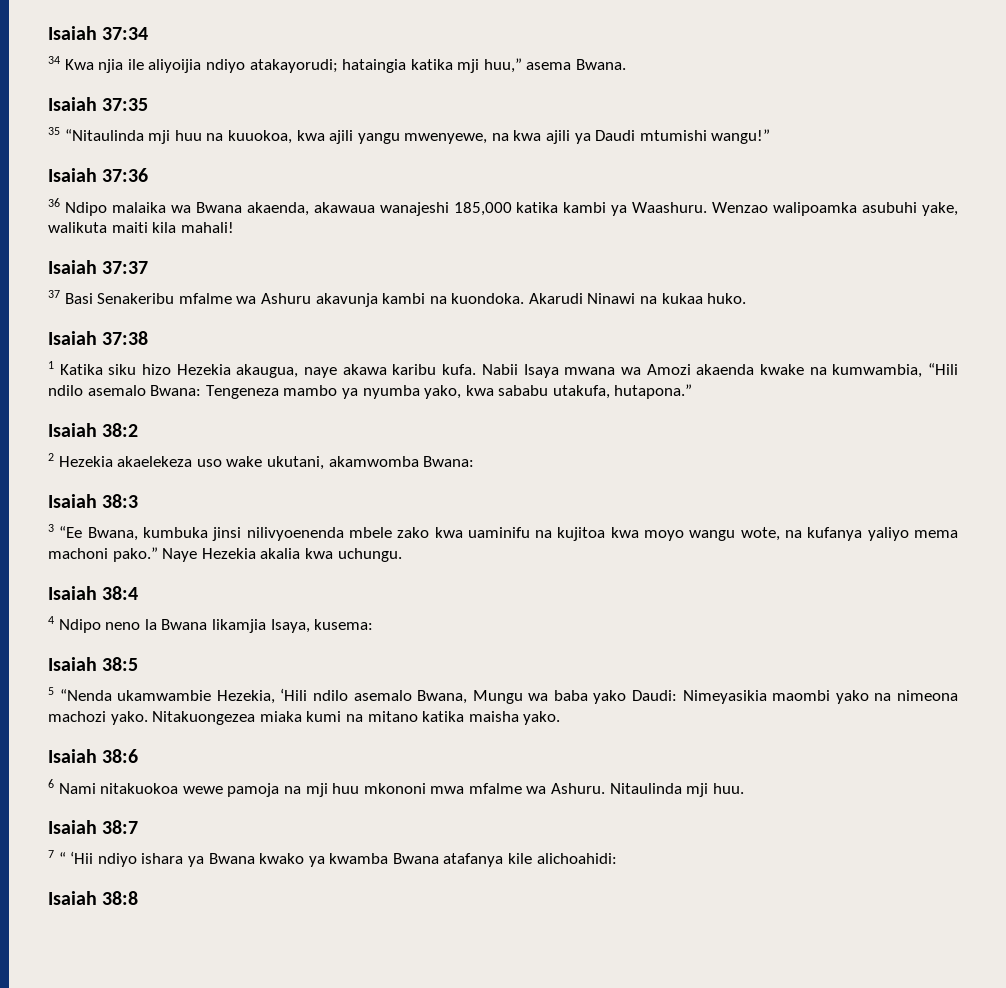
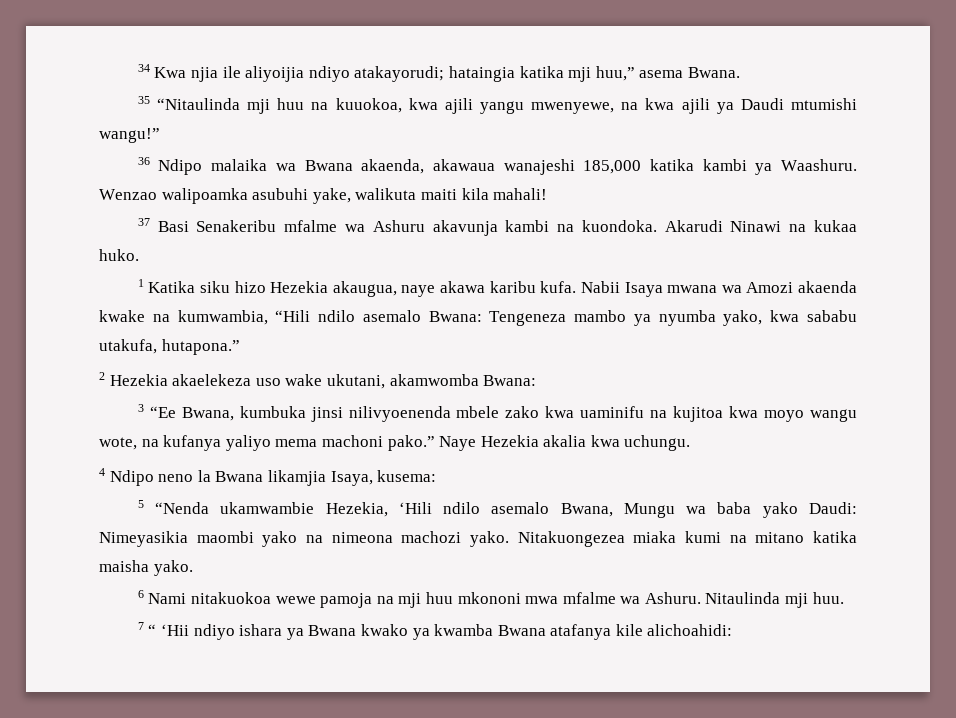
- Isaiah 37:34
- Isaiah 37:35
- Isaiah 37:36
- Isaiah 37:37
- Isaiah 37:38
- Isaiah 38:2
- Isaiah 38:3
- Isaiah 38:4
- Isaiah 38:5
- Isaiah 38:6
- Isaiah 38:7
- Isaiah 38:8

